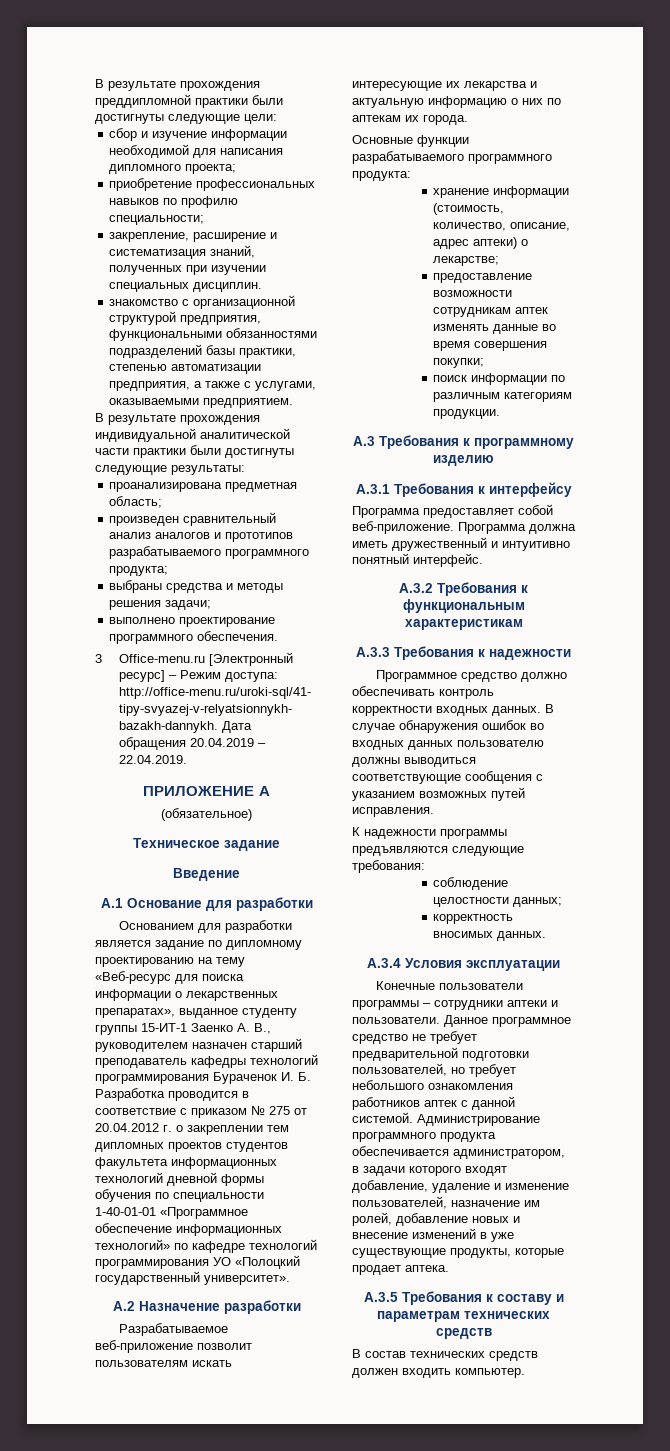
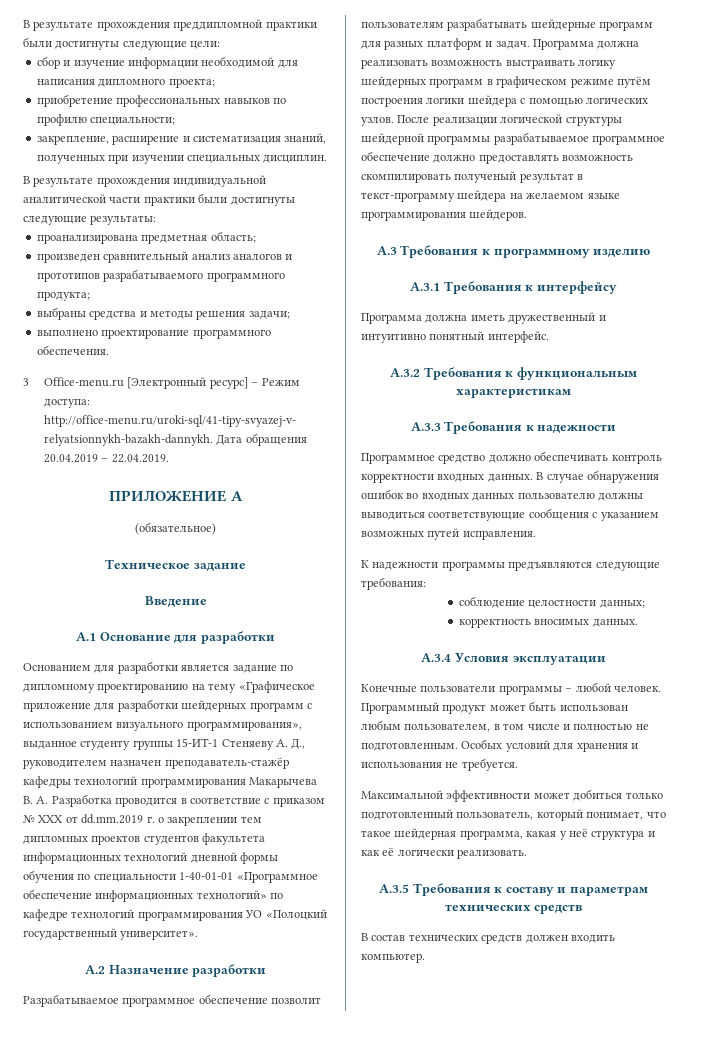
- знакомство с организационной структурой предприятия, функциональными обязанностями подразделений базы практики, степенью автоматизации предприятия, а также с услугами, оказываемыми предприятием.
- Основанием для разработки является задание по дипломному проектированию на тему «Веб-ресурс для поиска информации о лекарственных препаратах», выданное студенту группы 15-ИТ-1 Заенко А. В., руководителем назначен старший преподаватель кафедры технологий программирования Бураченок И. Б. Разработка проводится в соответствие с приказом № 275 от 20.04.2012 г. о закреплении тем дипломных проектов студентов факультета информационных технологий дневной формы обучения по специальности 1-40-01-01 «Программное обеспечение информационных технологий» по кафедре технологий программирования УО «Полоцкий государственный университет».
+ Основанием для разработки является задание по дипломному проектированию на тему «Графическое приложение для разработки шейдерных программ с использованием визуального программирования», выданное студенту группы 15-ИТ-1 Стеняеву А. Д., руководителем назначен преподаватель-стажёр кафедры технологий программирования Макарычева В. А. Разработка проводится в соответствие с приказом № XXX от dd.mm.2019 г. о закреплении тем дипломных проектов студентов факультета информационных технологий дневной формы обучения по специальности 1-40-01-01 «Программное обеспечение информационных технологий» по кафедре технологий программирования УО «Полоцкий государственный университет».
- Разрабатываемое веб-приложение позволит пользователям искать интересующие их лекарства и актуальную информацию о них по аптекам их города.
- Основные функции разрабатываемого программного продукта:
- хранение информации (стоимость, количество, описание, адрес аптеки) о лекарстве;
- предоставление возможности сотрудникам аптек изменять данные во время совершения покупки;
- поиск информации по различным категориям продукции.
+ Разрабатываемое программное обеспечение позволит пользователям разрабатывать шейдерные программ для разных платформ и задач. Программа должна реализовать возможность выстраивать логику шейдерных программ в графическом режиме путём построения логики шейдера с помощью логических узлов. После реализации логической структуры шейдерной программы разрабатываемое программное обеспечение должно предоставлять возможность скомпилировать полученый результат в текст-программу шейдера на желаемом языке программирования шейдеров.
- Программа предоставляет собой веб-приложение. Программа должна иметь дружественный и интуитивно понятный интерфейс.
+ Программа должна иметь дружественный и интуитивно понятный интерфейс.
- Конечные пользователи программы – сотрудники аптеки и пользователи. Данное программное средство не требует предварительной подготовки пользователей, но требует небольшого ознакомления работников аптек с данной системой. Администрирование программного продукта обеспечивается администратором, в задачи которого входят добавление, удаление и изменение пользователей, назначение им ролей, добавление новых и внесение изменений в уже существующие продукты, которые продает аптека.
+ Конечные пользователи программы – любой человек. Программный продукт может быть использован любым пользователем, в том числе и полностью не подготовленным. Особых условий для хранения и использования не требуется.
+ Максимальной эффективности может добиться только подготовленный пользователь, который понимает, что такое шейдерная программа, какая у неё структура и как её логически реализовать.

